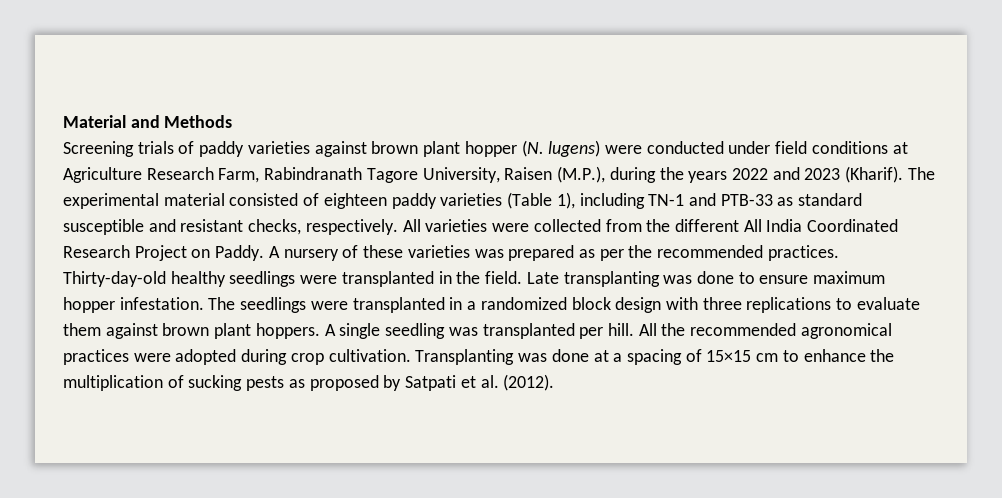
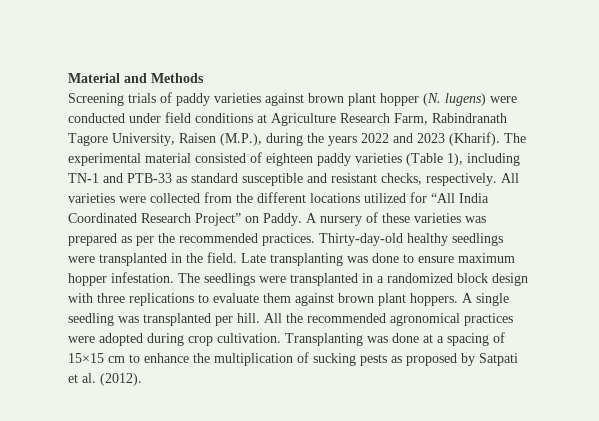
- All varieties were collected from the different All India Coordinated Research Project on Paddy.
+ All varieties were collected from the different locations utilized for “All India Coordinated Research Project” on Paddy.

